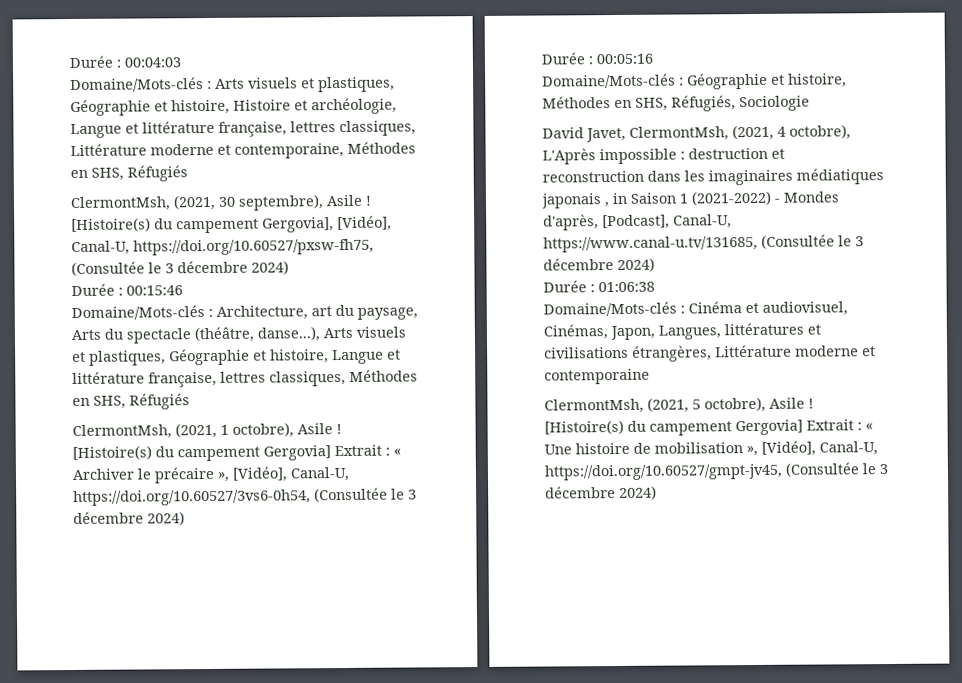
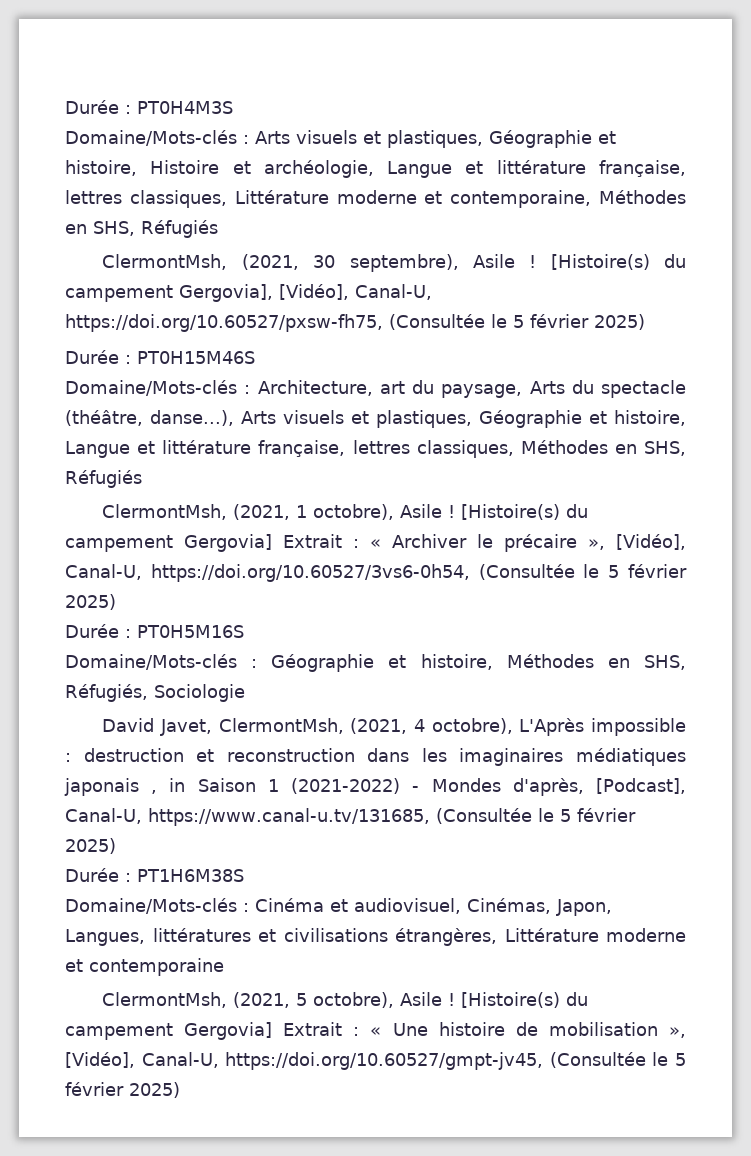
- Durée : 00:04:03
+ Durée : PT0H4M3S
- [Histoire(s) du campement Gergovia], [Vidéo], Canal-U, https://doi.org/10.60527/pxsw-fh75, (Consultée le 3 décembre 2024)
- Durée : 00:15:46
+ [Histoire(s) du campement Gergovia], [Vidéo], Canal-U, https://doi.org/10.60527/pxsw-fh75, (Consultée le 5 février 2025)
+ Durée : PT0H15M46S
- [Histoire(s) du campement Gergovia] Extrait : « Archiver le précaire », [Vidéo], Canal-U, https://doi.org/10.60527/3vs6-0h54, (Consultée le 3 décembre 2024)
- Durée : 00:05:16
+ [Histoire(s) du campement Gergovia] Extrait : « Archiver le précaire », [Vidéo], Canal-U, https://doi.org/10.60527/3vs6-0h54, (Consultée le 5 février 2025)
+ Durée : PT0H5M16S
- David Javet, ClermontMsh, (2021, 4 octobre), L'Après impossible : destruction et reconstruction dans les imaginaires médiatiques japonais , in Saison 1 (2021-2022) - Mondes d'après, [Podcast], Canal-U, https://www.canal-u.tv/131685, (Consultée le 3 décembre 2024)
- Durée : 01:06:38
+ David Javet, ClermontMsh, (2021, 4 octobre), L'Après impossible : destruction et reconstruction dans les imaginaires médiatiques japonais , in Saison 1 (2021-2022) - Mondes d'après, [Podcast], Canal-U, https://www.canal-u.tv/131685, (Consultée le 5 février 2025)
+ Durée : PT1H6M38S
- [Histoire(s) du campement Gergovia] Extrait : « Une histoire de mobilisation », [Vidéo], Canal-U, https://doi.org/10.60527/gmpt-jv45, (Consultée le 3 décembre 2024)
+ [Histoire(s) du campement Gergovia] Extrait : « Une histoire de mobilisation », [Vidéo], Canal-U, https://doi.org/10.60527/gmpt-jv45, (Consultée le 5 février 2025)

